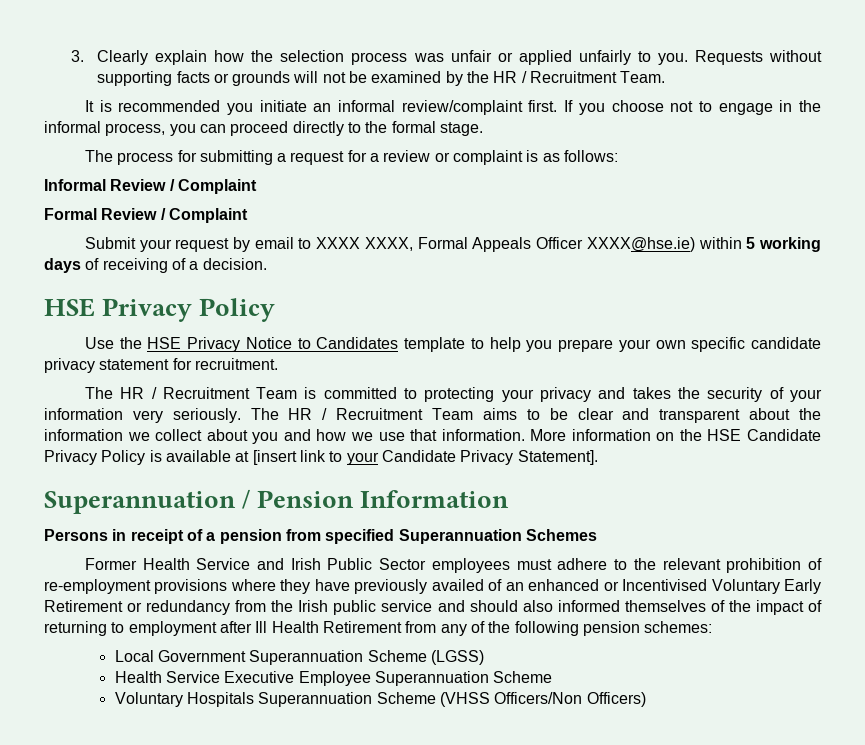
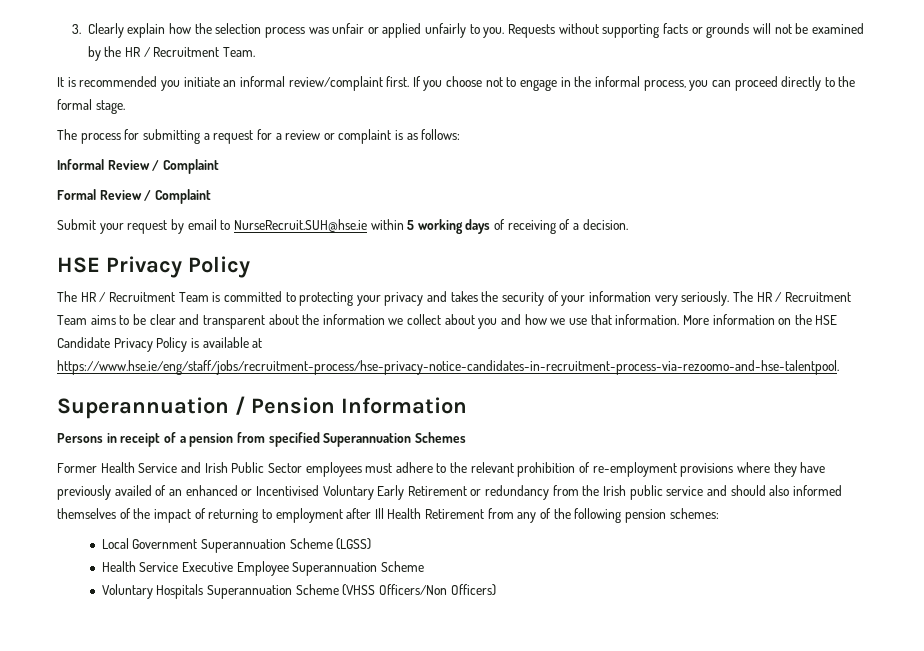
- Submit your request by email to XXXX XXXX, Formal Appeals Officer XXXX@hse.ie) within 5 working days of receiving of a decision.
+ Submit your request by email to NurseRecruit.SUH@hse.ie within 5 working days of receiving of a decision.
- Use the HSE Privacy Notice to Candidates template to help you prepare your own specific candidate privacy statement for recruitment.
- More information on the HSE Candidate Privacy Policy is available at [insert link to your Candidate Privacy Statement].
+ More information on the HSE Candidate Privacy Policy is available at https://www.hse.ie/eng/staff/jobs/recruitment-process/hse-privacy-notice-candidates-in-recruitment-process-via-rezoomo-and-hse-talentpool.

